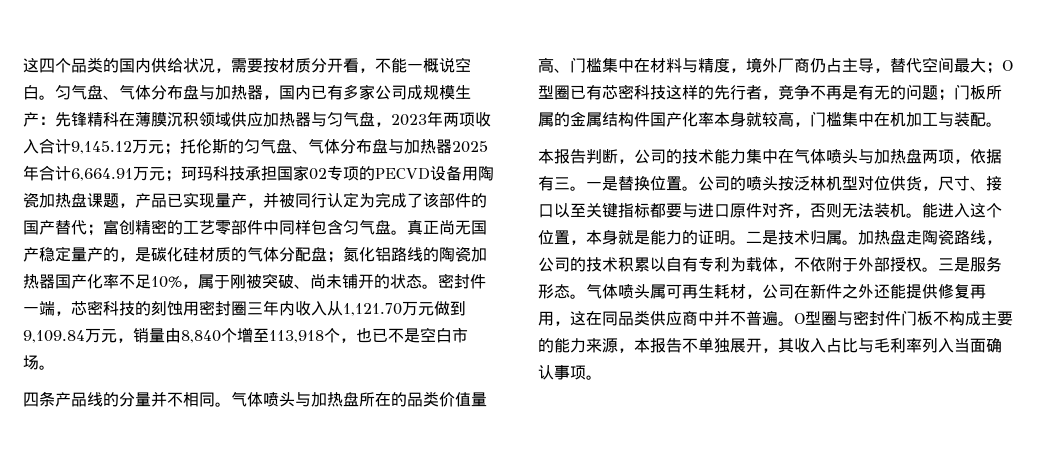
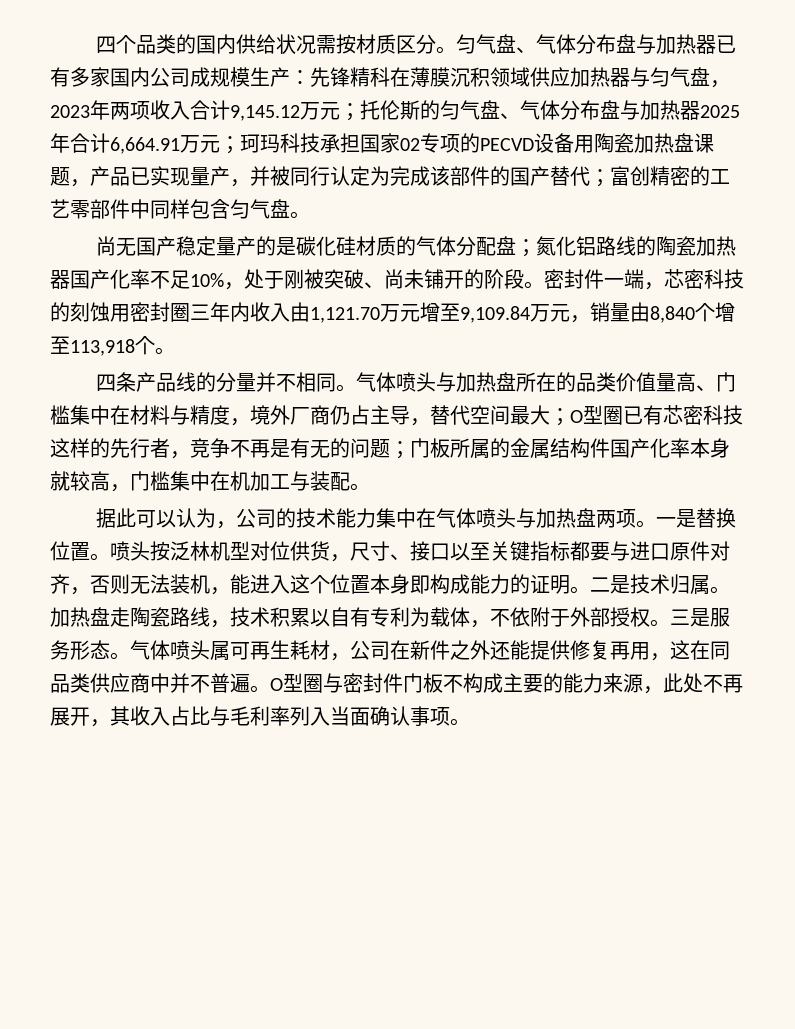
- 这四个品类的国内供给状况，需要按材质分开看，不能一概说空白。
+ 四个品类的国内供给状况需按材质区分。
- 匀气盘、气体分布盘与加热器，国内已有多家公司成规模生产：
+ 匀气盘、气体分布盘与加热器已有多家国内公司成规模生产：
- 珂玛科技承担国家02专项的PECVD设备用陶瓷加热盘课题，产品已实现量产，并被同行认定为完成了该部件的国产替代；
+ 珂玛科技承担国家02专项的PECVD设备用陶瓷加热盘课题，产品已实现量产，并被同行认定为完成该部件的国产替代；
- 富创精密的工艺零部件中同样包含匀气盘。真正尚无国产稳定量产的，是碳化硅材质的气体分配盘；
+ 富创精密的工艺零部件中同样包含匀气盘。
+ 尚无国产稳定量产的是碳化硅材质的气体分配盘；
- 氮化铝路线的陶瓷加热器国产化率不足10%，属于刚被突破、尚未铺开的状态。
+ 氮化铝路线的陶瓷加热器国产化率不足10%，处于刚被突破、尚未铺开的阶段。
- 密封件一端，芯密科技的刻蚀用密封圈三年内收入从1,121.70万元做到9,109.84万元，销量由8,840个增至113,918个，也已不是空白市场。
+ 密封件一端，芯密科技的刻蚀用密封圈三年内收入由1,121.70万元增至9,109.84万元，销量由8,840个增至113,918个。
- 本报告判断，公司的技术能力集中在气体喷头与加热盘两项，依据有三。
+ 据此可以认为，公司的技术能力集中在气体喷头与加热盘两项。
- 公司的喷头按泛林机型对位供货，尺寸、接口以至关键指标都要与进口原件对齐，否则无法装机。能进入这个位置，本身就是能力的证明。
+ 喷头按泛林机型对位供货，尺寸、接口以至关键指标都要与进口原件对齐，否则无法装机，能进入这个位置本身即构成能力的证明。
- 加热盘走陶瓷路线，公司的技术积累以自有专利为载体，不依附于外部授权。
+ 加热盘走陶瓷路线，技术积累以自有专利为载体，不依附于外部授权。
- O型圈与密封件门板不构成主要的能力来源，本报告不单独展开，其收入占比与毛利率列入当面确认事项。
+ O型圈与密封件门板不构成主要的能力来源，此处不再展开，其收入占比与毛利率列入当面确认事项。

